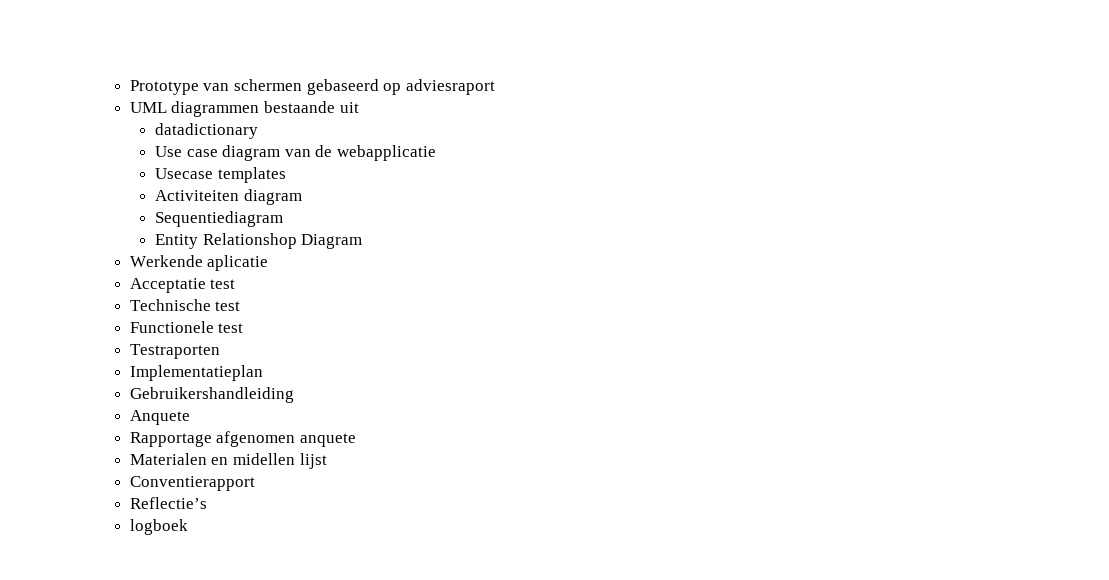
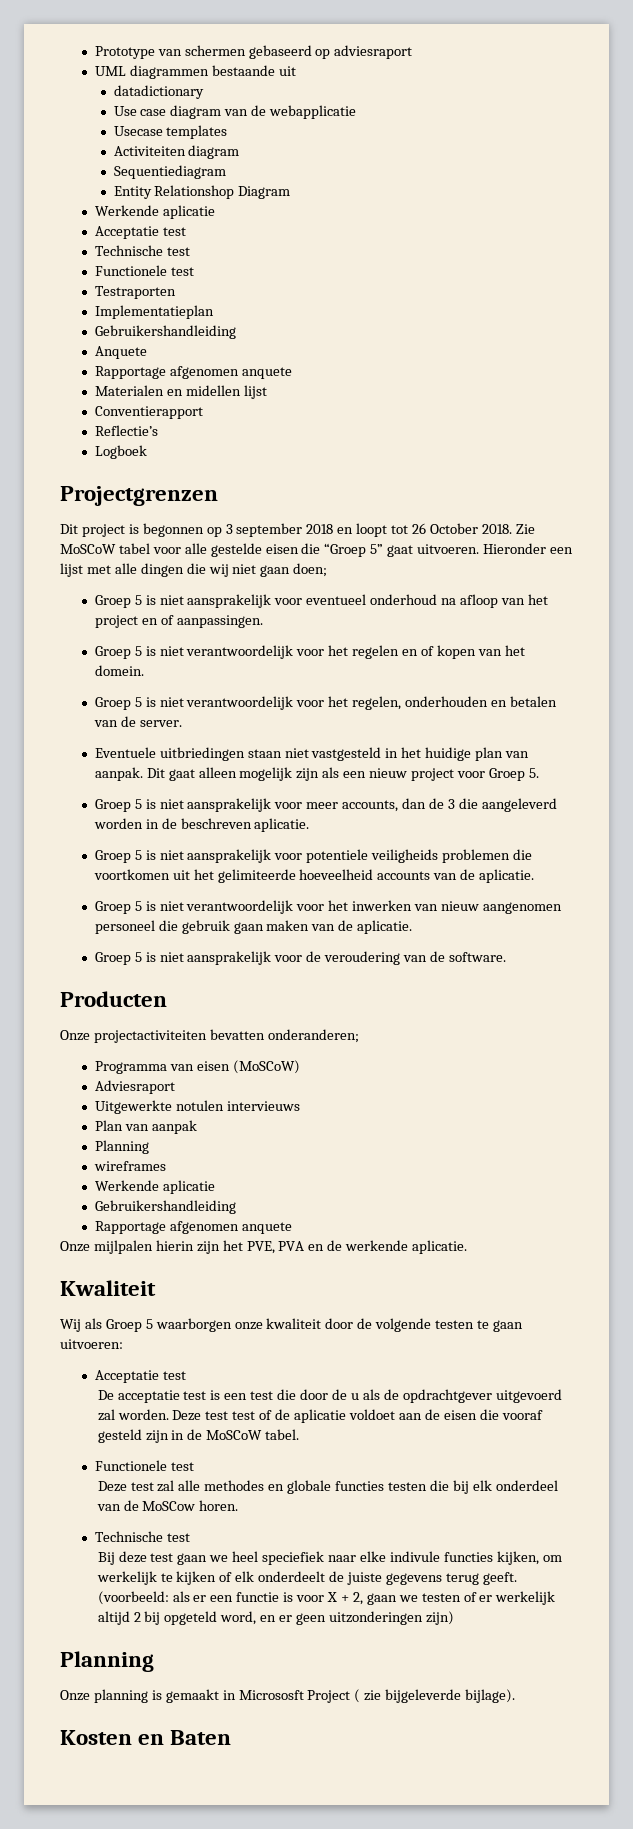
- logboek
+ Logboek
+ Projectgrenzen
+ Dit project is begonnen op 3 september 2018 en loopt tot 26 October 2018. Zie MoSCoW tabel voor alle gestelde eisen die “Groep 5” gaat uitvoeren. Hieronder een lijst met alle dingen die wij niet gaan doen;
+ Groep 5 is niet aansprakelijk voor eventueel onderhoud na afloop van het project en of aanpassingen.
+ Groep 5 is niet verantwoordelijk voor het regelen en of kopen van het domein.
+ Groep 5 is niet verantwoordelijk voor het regelen, onderhouden en betalen van de server.
+ Eventuele uitbriedingen staan niet vastgesteld in het huidige plan van aanpak. Dit gaat alleen mogelijk zijn als een nieuw project voor Groep 5.
+ Groep 5 is niet aansprakelijk voor meer accounts, dan de 3 die aangeleverd worden in de beschreven aplicatie.
+ Groep 5 is niet aansprakelijk voor potentiele veiligheids problemen die voortkomen uit het gelimiteerde hoeveelheid accounts van de aplicatie.
+ Groep 5 is niet verantwoordelijk voor het inwerken van nieuw aangenomen personeel die gebruik gaan maken van de aplicatie.
+ Groep 5 is niet aansprakelijk voor de veroudering van de software.
+ Producten
+ Onze projectactiviteiten bevatten onderanderen;
+ Programma van eisen (MoSCoW)
+ Adviesraport
+ Uitgewerkte notulen intervieuws
+ Plan van aanpak
+ Planning
+ wireframes
+ Werkende aplicatie
+ Gebruikershandleiding
+ Rapportage afgenomen anquete
+ Onze mijlpalen hierin zijn het PVE, PVA en de werkende aplicatie.
+ Kwaliteit
+ Wij als Groep 5 waarborgen onze kwaliteit door de volgende testen te gaan uitvoeren:
+ Acceptatie test
+ De acceptatie test is een test die door de u als de opdrachtgever uitgevoerd zal worden. Deze test test of de aplicatie voldoet aan de eisen die vooraf gesteld zijn in de MoSCoW tabel.
+ Functionele test
+ Deze test zal alle methodes en globale functies testen die bij elk onderdeel van de MoSCow horen.
+ Technische test
+ Bij deze test gaan we heel speciefiek naar elke indivule functies kijken, om werkelijk te kijken of elk onderdeelt de juiste gegevens terug geeft. (voorbeeld: als er een functie is voor X + 2, gaan we testen of er werkelijk altijd 2 bij opgeteld word, en er geen uitzonderingen zijn)
+ Planning
+ Onze planning is gemaakt in Micrososft Project ( zie bijgeleverde bijlage).
+ Kosten en Baten

